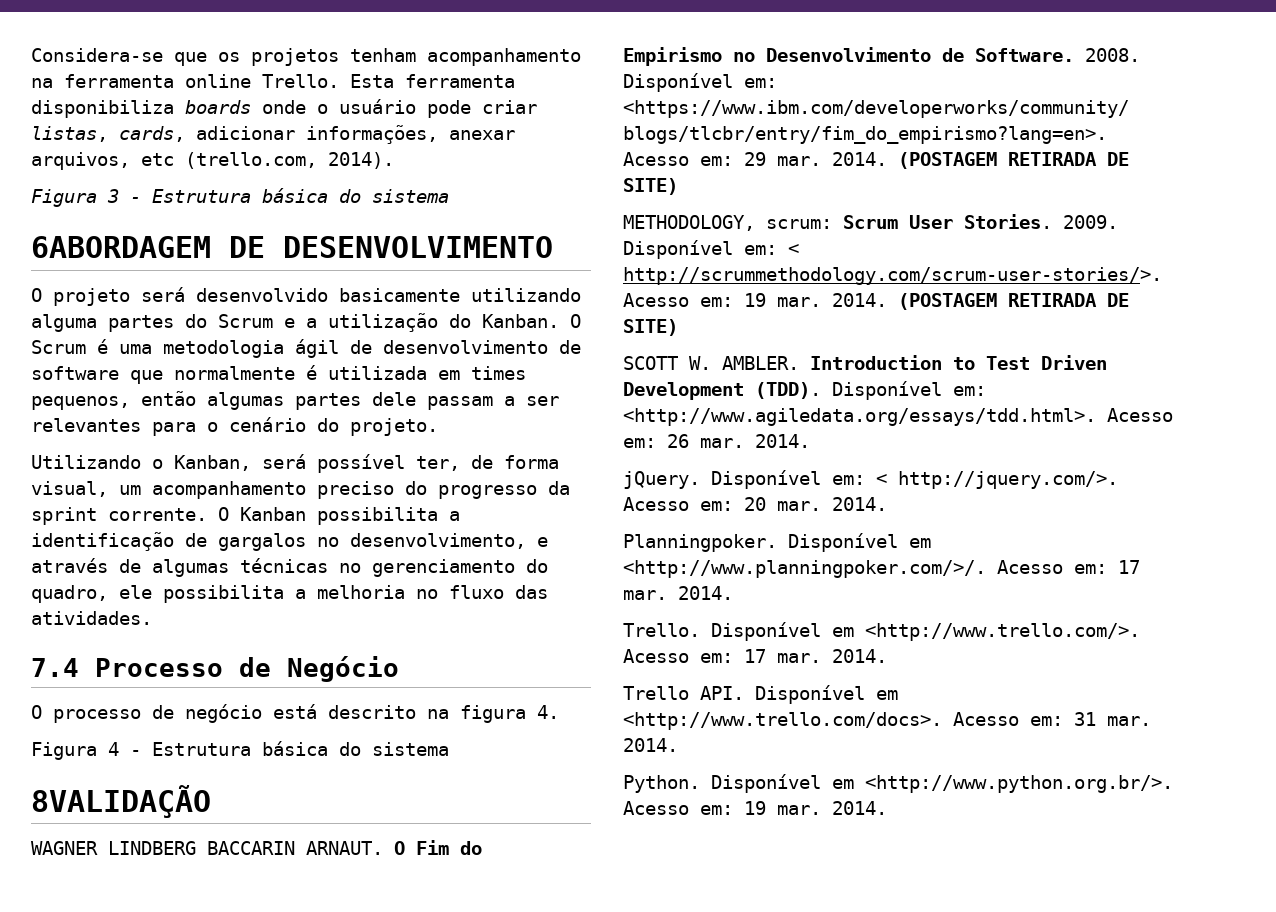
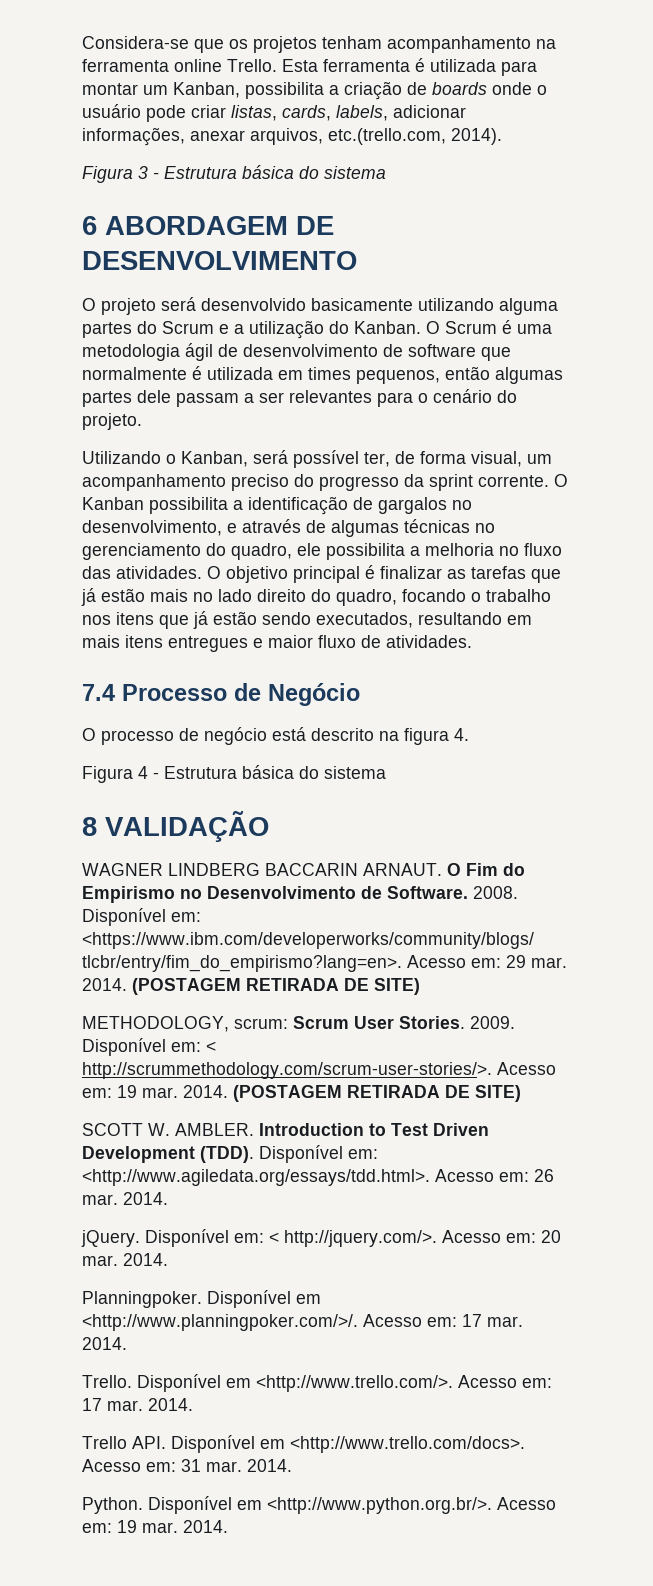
- Esta ferramenta disponibiliza boards onde o usuário pode criar listas, cards, adicionar informações, anexar arquivos, etc (trello.com, 2014).
+ Esta ferramenta é utilizada para montar um Kanban, possibilita a criação de boards onde o usuário pode criar listas, cards, labels, adicionar informações, anexar arquivos, etc.(trello.com, 2014).
- 6ABORDAGEM DE DESENVOLVIMENTO
+ 6 ABORDAGEM DE DESENVOLVIMENTO
+ O objetivo principal é finalizar as tarefas que já estão mais no lado direito do quadro, focando o trabalho nos itens que já estão sendo executados, resultando em mais itens entregues e maior fluxo de atividades.
- 8VALIDAÇÃO
+ 8 VALIDAÇÃO

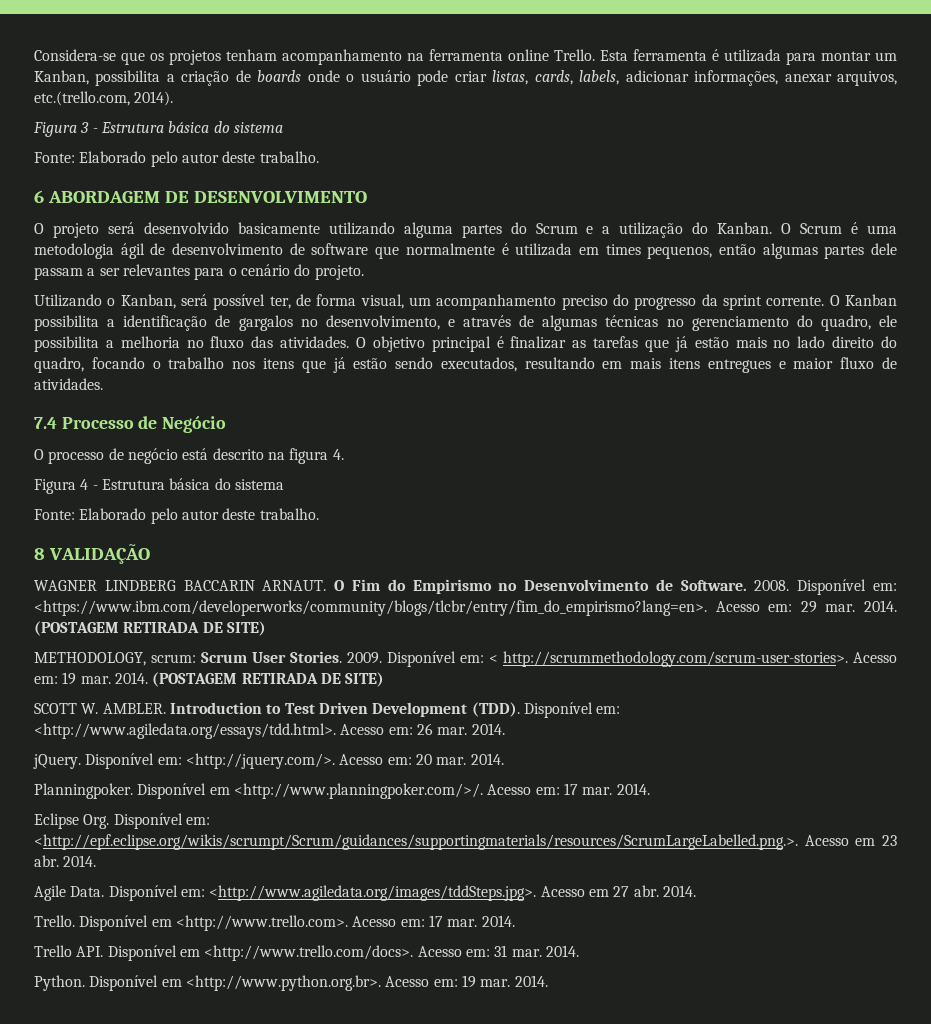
  Figura 3 - Estrutura básica do sistema
+ Fonte: Elaborado pelo autor deste trabalho.
  Figura 4 - Estrutura básica do sistema
+ Fonte: Elaborado pelo autor deste trabalho.
- Disponível em: < http://scrummethodology.com/scrum-user-stories/>. Acesso em: 19 mar.
+ Disponível em: < http://scrummethodology.com/scrum-user-stories>. Acesso em: 19 mar.
- Disponível em: < http://jquery.com/>. Acesso em: 20 mar.
+ Disponível em: <http://jquery.com/>. Acesso em: 20 mar.
+ Eclipse Org. Disponível em: <http://epf.eclipse.org/wikis/scrumpt/Scrum/guidances/supportingmaterials/resources/ScrumLargeLabelled.png.>. Acesso em 23 abr. 2014.
+ Agile Data. Disponível em: <http://www.agiledata.org/images/tddSteps.jpg>. Acesso em 27 abr. 2014.
- Disponível em <http://www.trello.com/>. Acesso em: 17 mar.
+ Disponível em <http://www.trello.com>. Acesso em: 17 mar.
- Disponível em <http://www.python.org.br/>. Acesso em: 19 mar.
+ Disponível em <http://www.python.org.br>. Acesso em: 19 mar.

